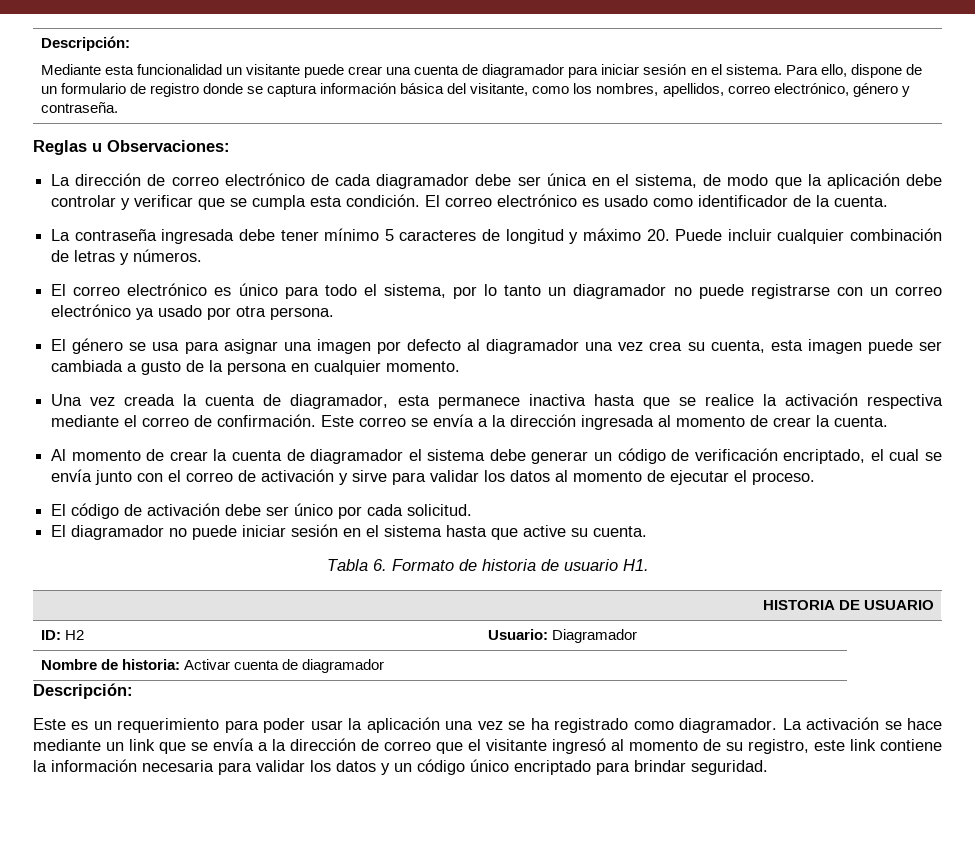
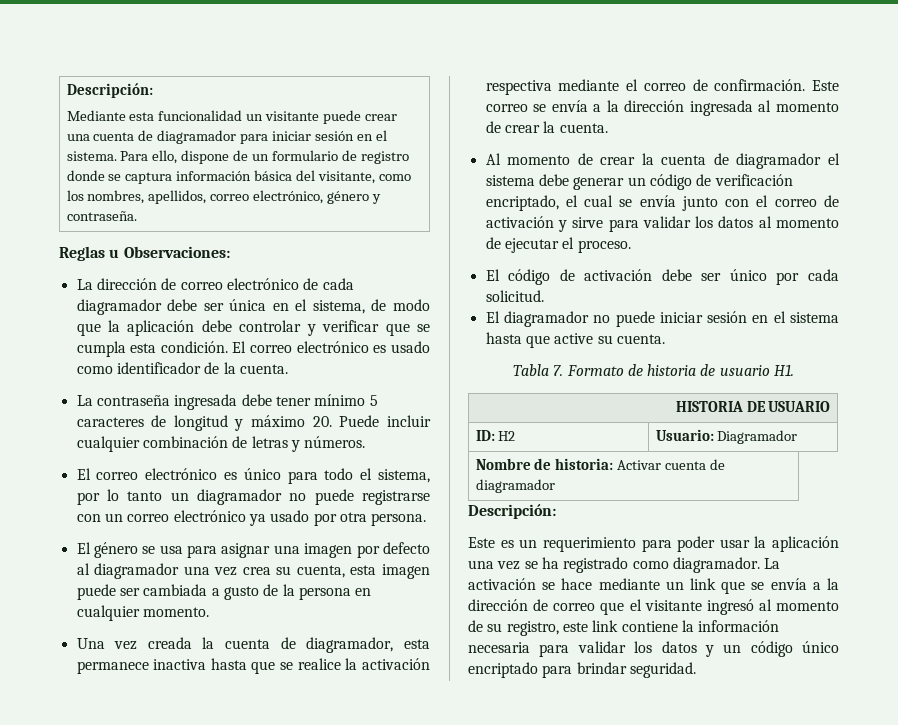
- Tabla 6. Formato de historia de usuario H1.
+ Tabla 7. Formato de historia de usuario H1.

